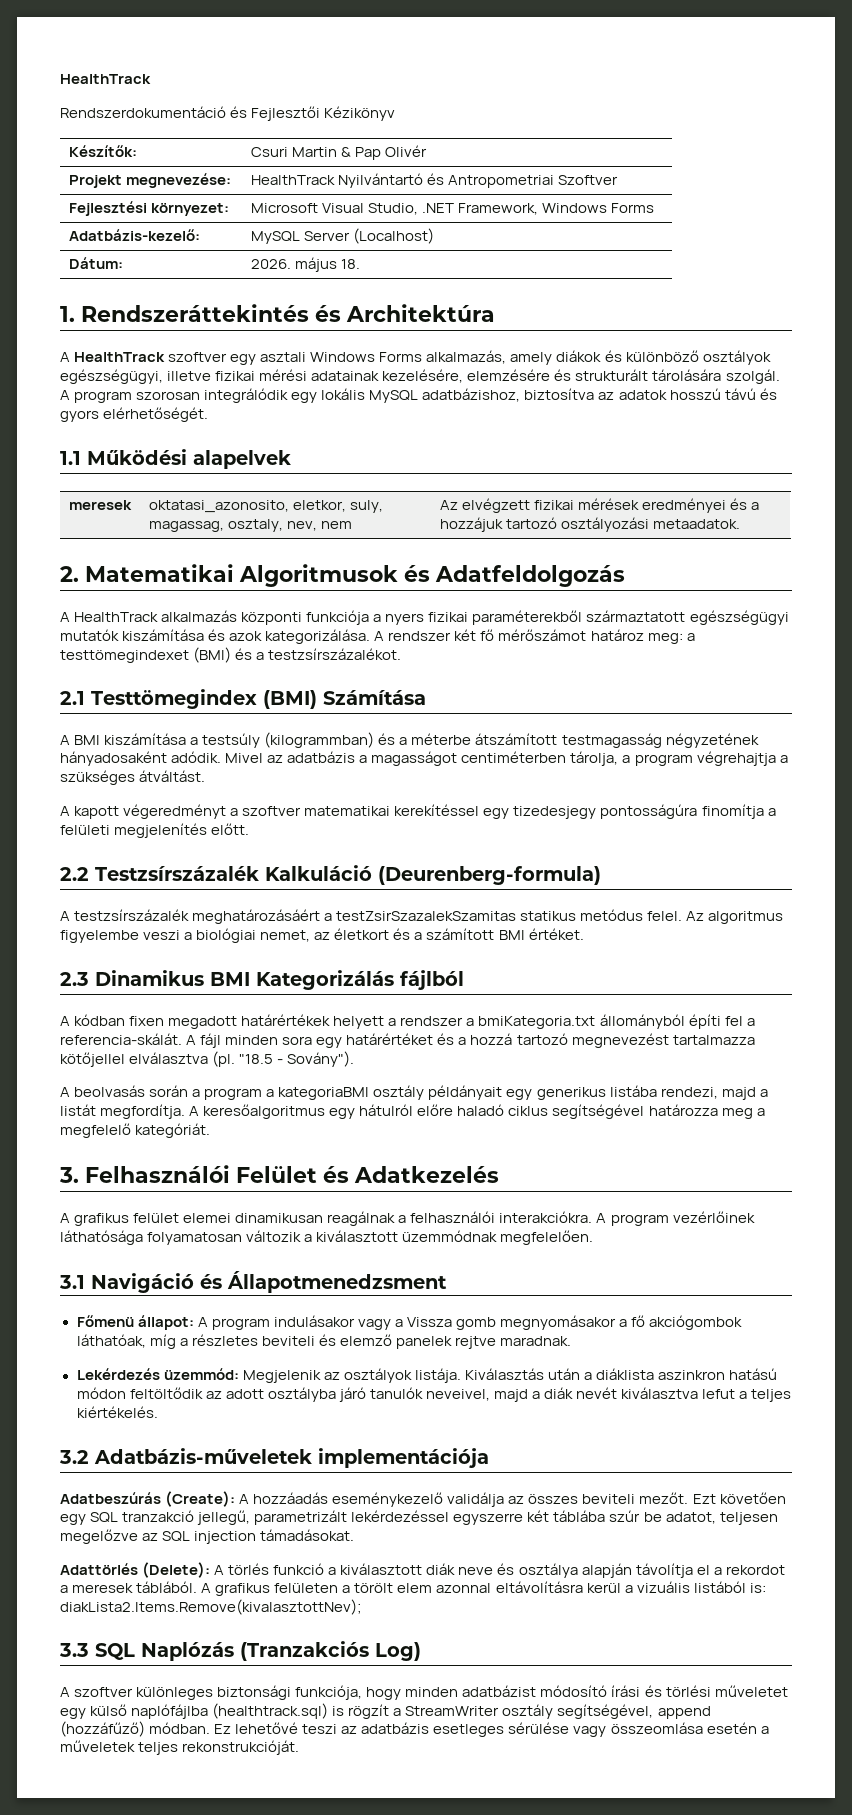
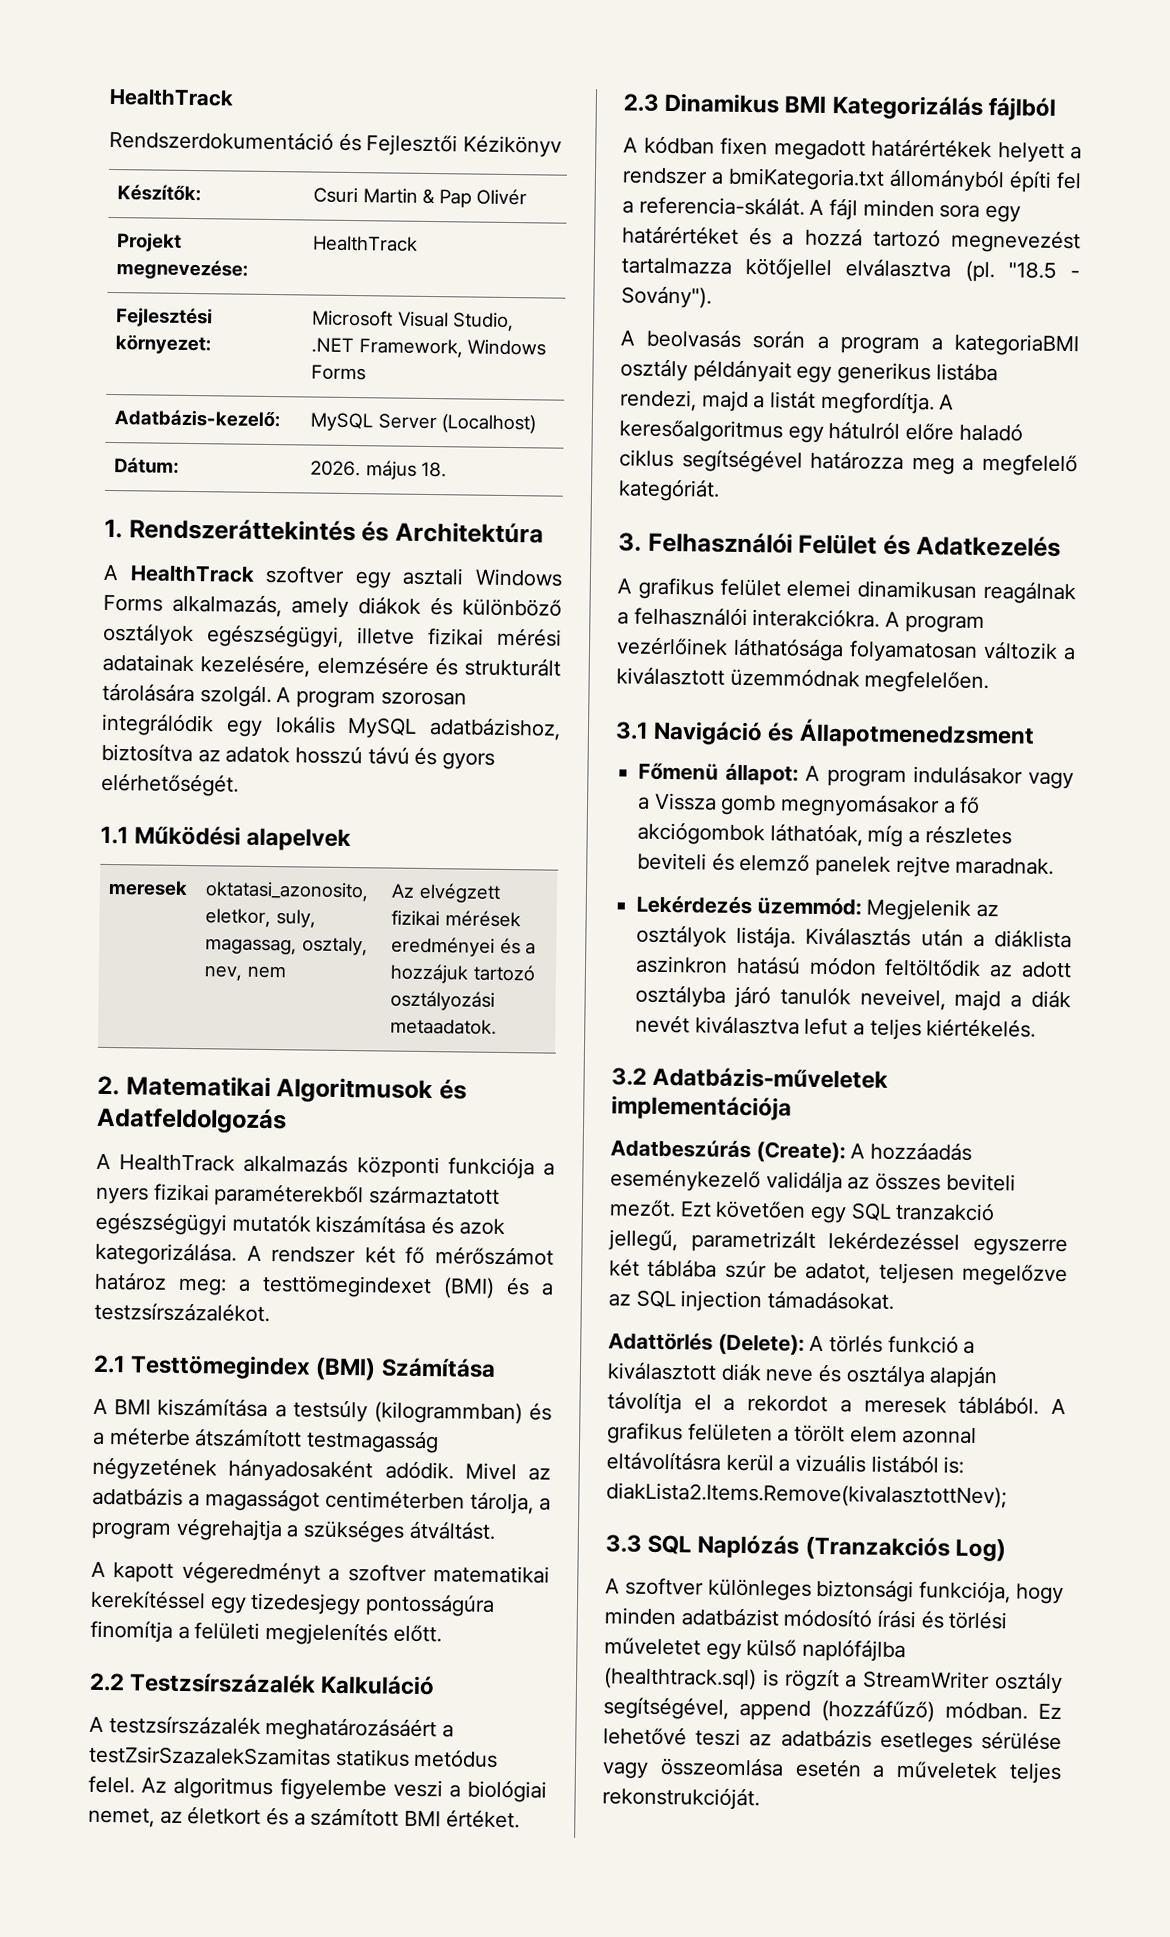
- Projekt megnevezése: | HealthTrack Nyilvántartó és Antropometriai Szoftver
+ Projekt megnevezése: | HealthTrack
- 2.2 Testzsírszázalék Kalkuláció (Deurenberg-formula)
+ 2.2 Testzsírszázalék Kalkuláció

